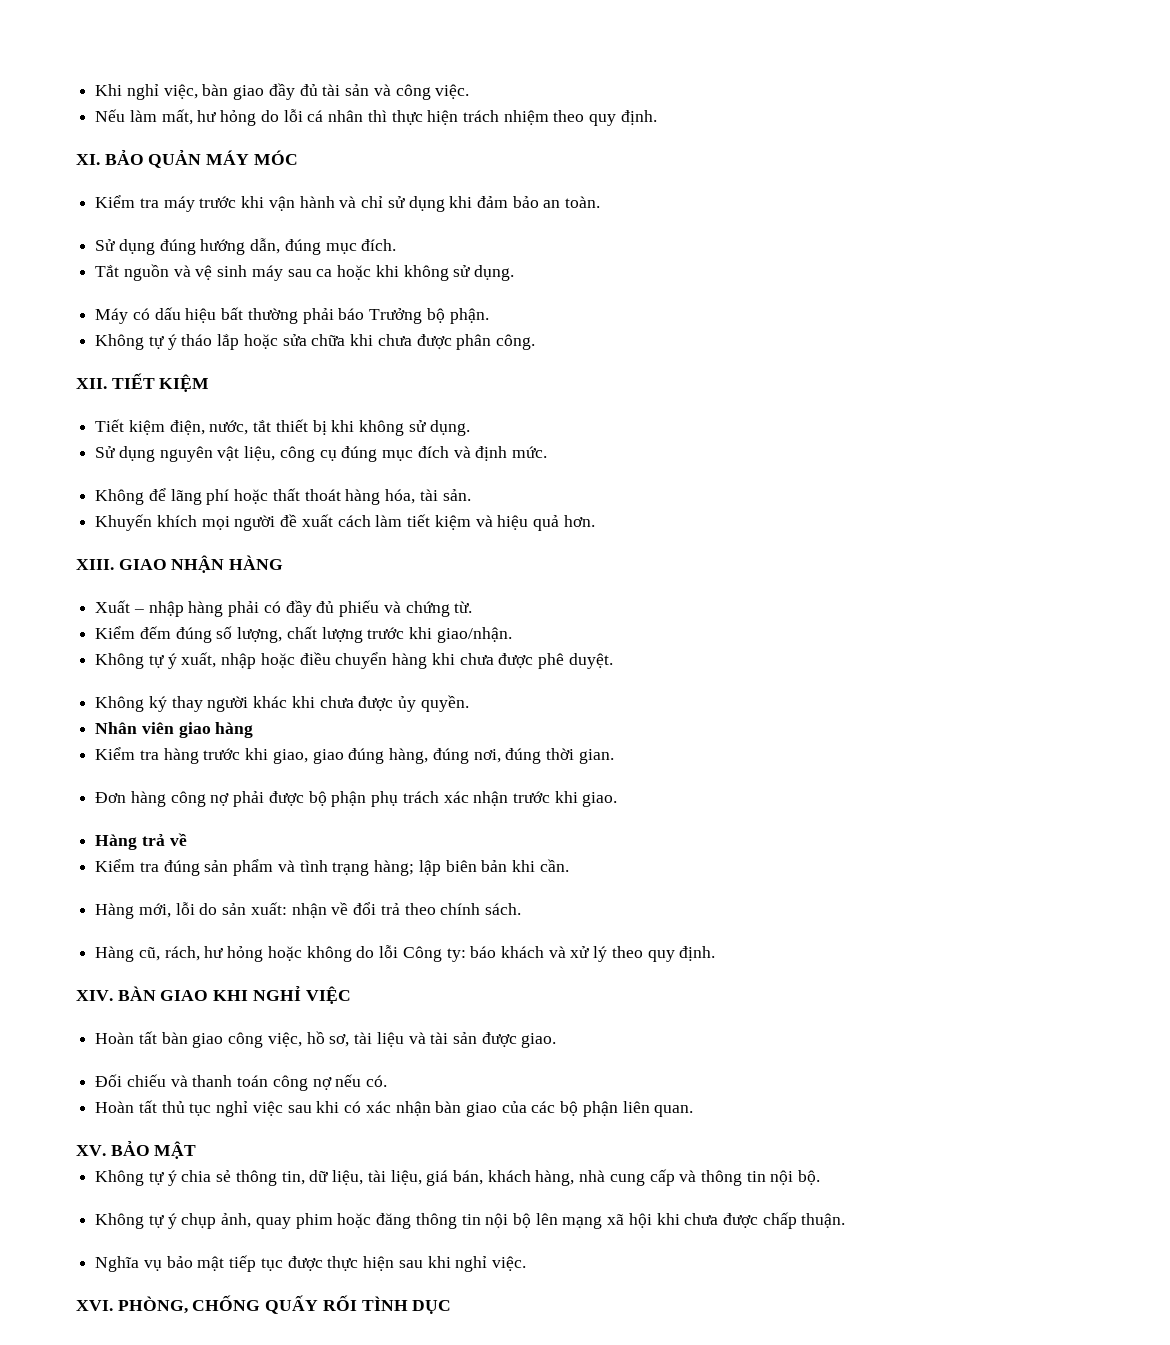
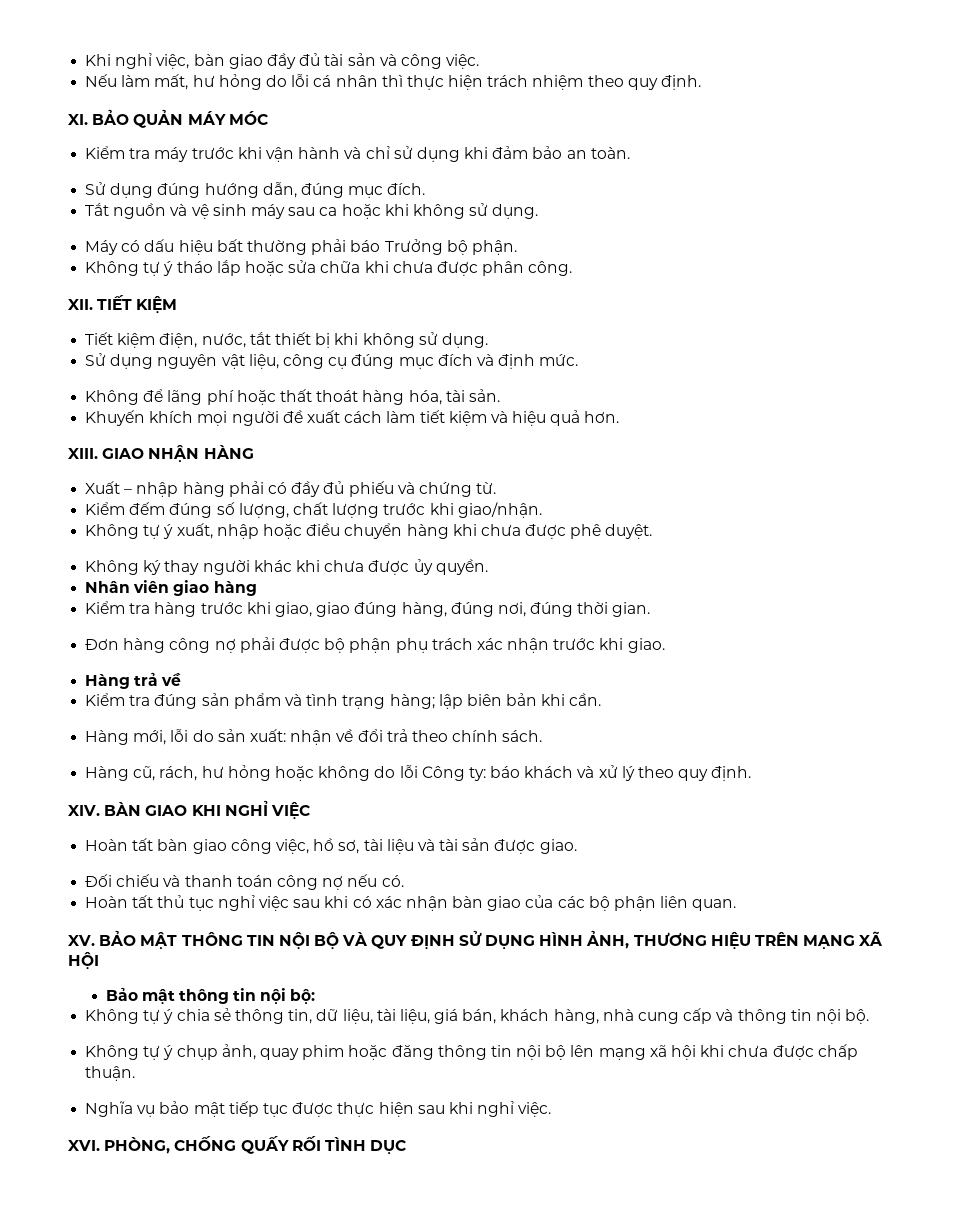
- XV. BẢO MẬT
+ XV. BẢO MẬT THÔNG TIN NỘI BỘ VÀ QUY ĐỊNH SỬ DỤNG HÌNH ẢNH, THƯƠNG HIỆU TRÊN MẠNG XÃ HỘI
+ Bảo mật thông tin nội bộ:

